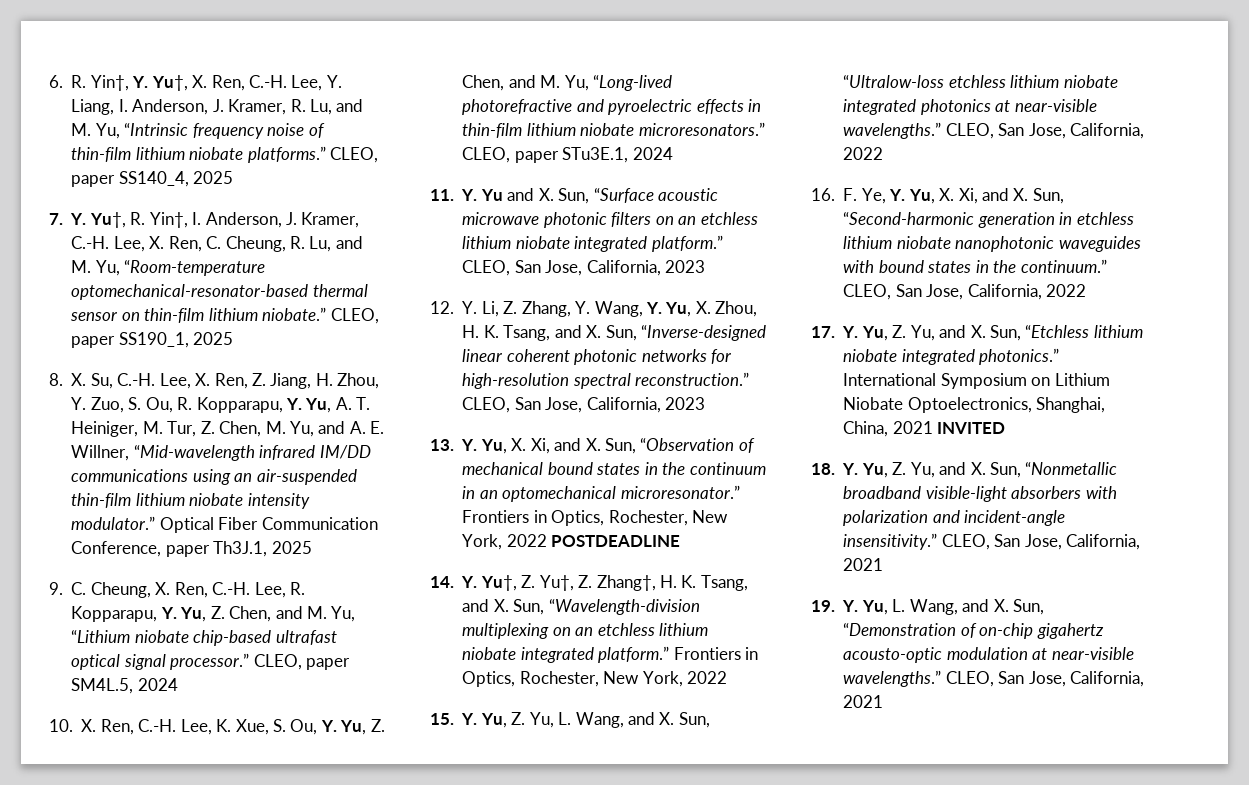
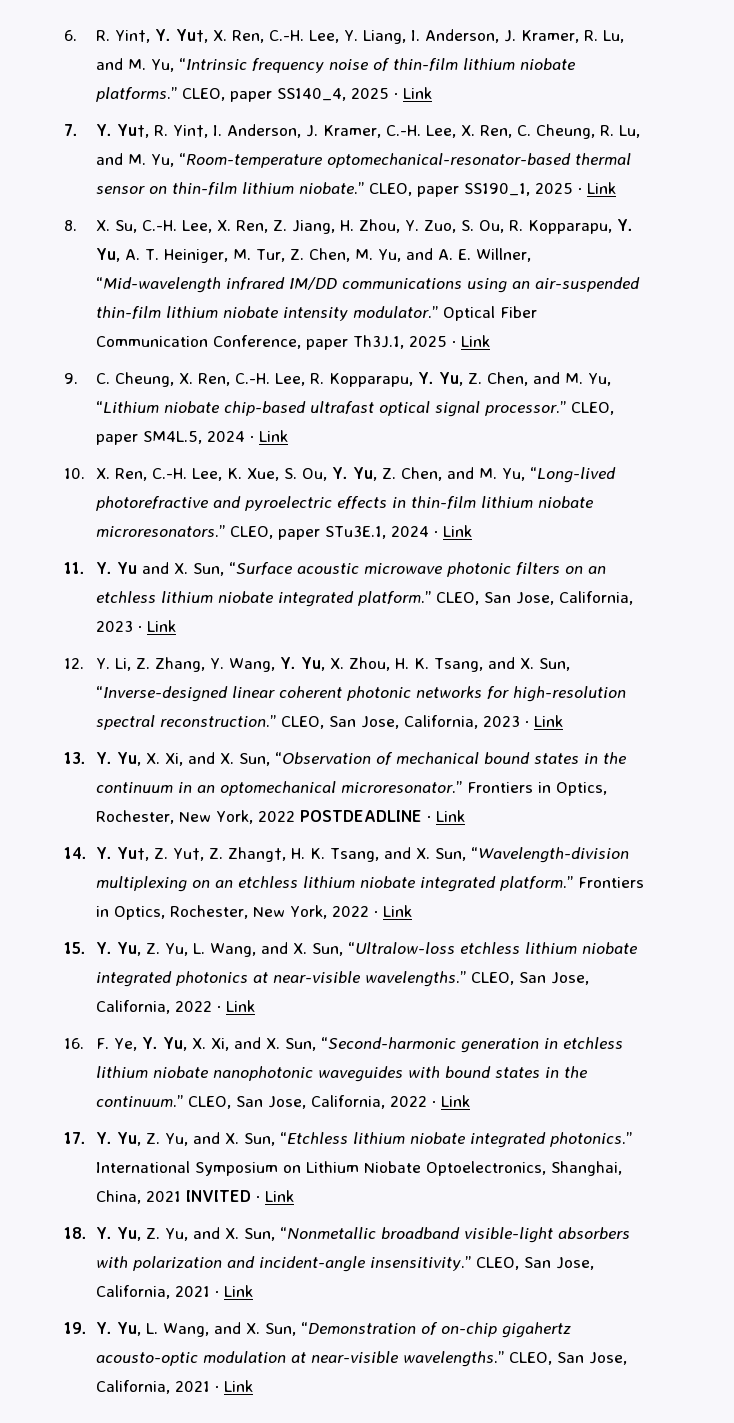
- CLEO, paper SS140_4, 2025
+ CLEO, paper SS140_4, 2025 · Link
- CLEO, paper SS190_1, 2025
+ CLEO, paper SS190_1, 2025 · Link
- Optical Fiber Communication Conference, paper Th3J.1, 2025
+ Optical Fiber Communication Conference, paper Th3J.1, 2025 · Link
- CLEO, paper SM4L.5, 2024
+ CLEO, paper SM4L.5, 2024 · Link
- CLEO, paper STu3E.1, 2024
+ CLEO, paper STu3E.1, 2024 · Link
- 11. Y. Yu and X. Sun, “Surface acoustic microwave photonic filters on an etchless lithium niobate integrated platform.” CLEO, San Jose, California, 2023
+ 11. Y. Yu and X. Sun, “Surface acoustic microwave photonic filters on an etchless lithium niobate integrated platform.” CLEO, San Jose, California, 2023 · Link
- 12. Y. Li, Z. Zhang, Y. Wang, Y. Yu, X. Zhou, H. K. Tsang, and X. Sun, “Inverse-designed linear coherent photonic networks for high-resolution spectral reconstruction.” CLEO, San Jose, California, 2023
+ 12. Y. Li, Z. Zhang, Y. Wang, Y. Yu, X. Zhou, H. K. Tsang, and X. Sun, “Inverse-designed linear coherent photonic networks for high-resolution spectral reconstruction.” CLEO, San Jose, California, 2023 · Link
- Frontiers in Optics, Rochester, New York, 2022 POSTDEADLINE
+ Frontiers in Optics, Rochester, New York, 2022 POSTDEADLINE · Link
- 14. Y. Yu†, Z. Yu†, Z. Zhang†, H. K. Tsang, and X. Sun, “Wavelength-division multiplexing on an etchless lithium niobate integrated platform.” Frontiers in Optics, Rochester, New York, 2022
+ 14. Y. Yu†, Z. Yu†, Z. Zhang†, H. K. Tsang, and X. Sun, “Wavelength-division multiplexing on an etchless lithium niobate integrated platform.” Frontiers in Optics, Rochester, New York, 2022 · Link
- 15. Y. Yu, Z. Yu, L. Wang, and X. Sun, “Ultralow-loss etchless lithium niobate integrated photonics at near-visible wavelengths.” CLEO, San Jose, California, 2022
+ 15. Y. Yu, Z. Yu, L. Wang, and X. Sun, “Ultralow-loss etchless lithium niobate integrated photonics at near-visible wavelengths.” CLEO, San Jose, California, 2022 · Link
- 16. F. Ye, Y. Yu, X. Xi, and X. Sun, “Second-harmonic generation in etchless lithium niobate nanophotonic waveguides with bound states in the continuum.” CLEO, San Jose, California, 2022
+ 16. F. Ye, Y. Yu, X. Xi, and X. Sun, “Second-harmonic generation in etchless lithium niobate nanophotonic waveguides with bound states in the continuum.” CLEO, San Jose, California, 2022 · Link
- International Symposium on Lithium Niobate Optoelectronics, Shanghai, China, 2021 INVITED
+ International Symposium on Lithium Niobate Optoelectronics, Shanghai, China, 2021 INVITED · Link
- 18. Y. Yu, Z. Yu, and X. Sun, “Nonmetallic broadband visible-light absorbers with polarization and incident-angle insensitivity.” CLEO, San Jose, California, 2021
+ 18. Y. Yu, Z. Yu, and X. Sun, “Nonmetallic broadband visible-light absorbers with polarization and incident-angle insensitivity.” CLEO, San Jose, California, 2021 · Link
- 19. Y. Yu, L. Wang, and X. Sun, “Demonstration of on-chip gigahertz acousto-optic modulation at near-visible wavelengths.” CLEO, San Jose, California, 2021
+ 19. Y. Yu, L. Wang, and X. Sun, “Demonstration of on-chip gigahertz acousto-optic modulation at near-visible wavelengths.” CLEO, San Jose, California, 2021 · Link

